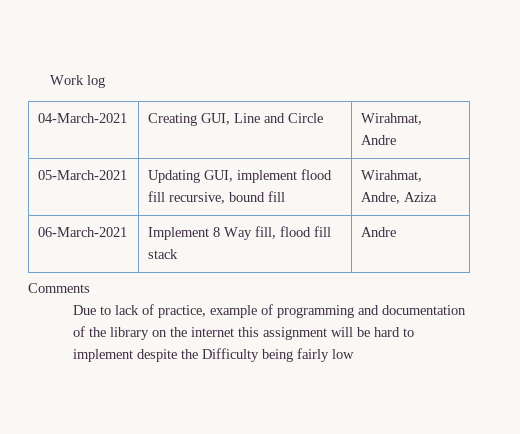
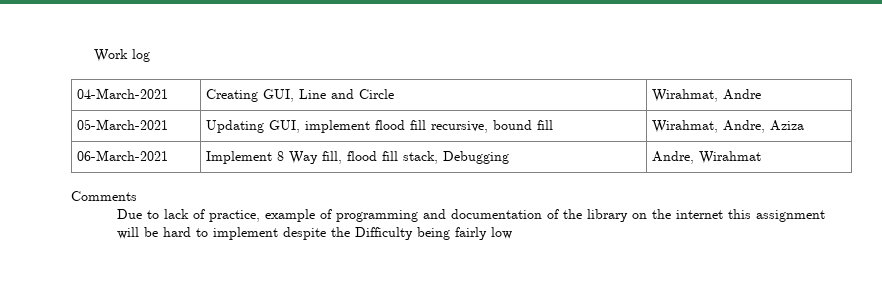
- 06-March-2021 | Implement 8 Way fill, flood fill stack | Andre
+ 06-March-2021 | Implement 8 Way fill, flood fill stack, Debugging | Andre, Wirahmat

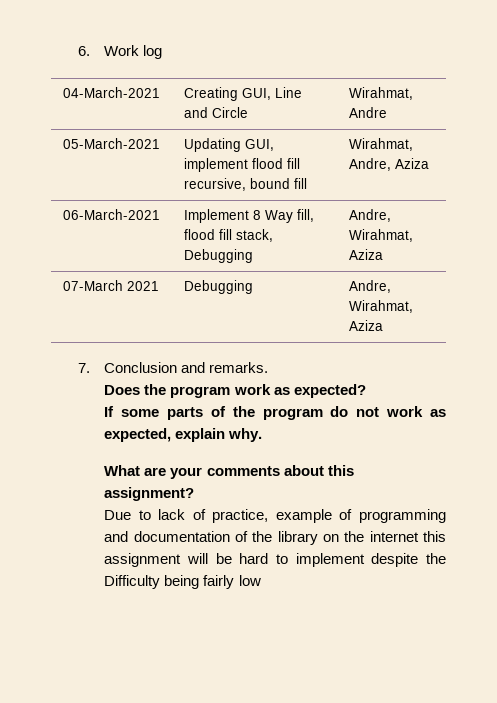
- Work log
+ 6. Work log
- 06-March-2021 | Implement 8 Way fill, flood fill stack, Debugging | Andre, Wirahmat
- Comments
+ 06-March-2021 | Implement 8 Way fill, flood fill stack, Debugging | Andre, Wirahmat, Aziza
+ 07-March 2021 | Debugging | Andre, Wirahmat, Aziza
+ 7. Conclusion and remarks.
+ Does the program work as expected?
+ If some parts of the program do not work as expected, explain why.
+ What are your comments about this assignment?

